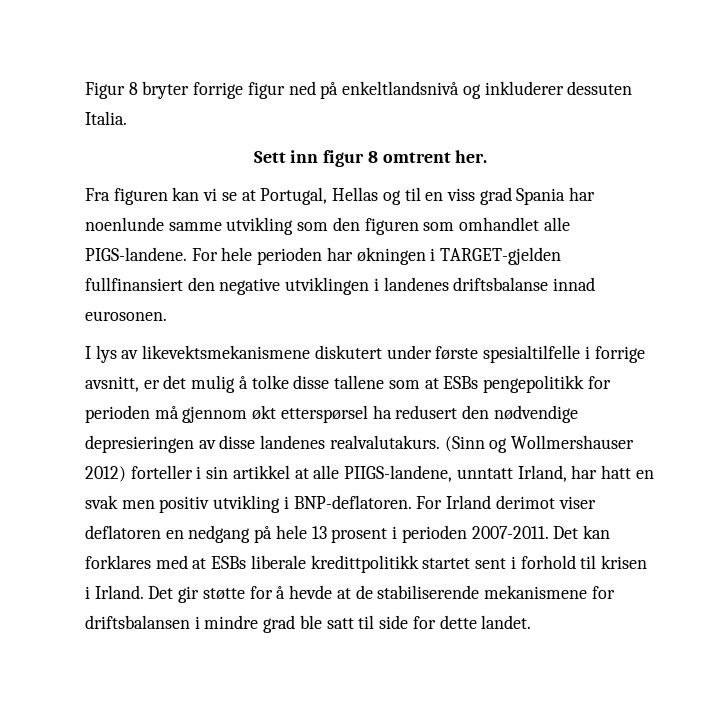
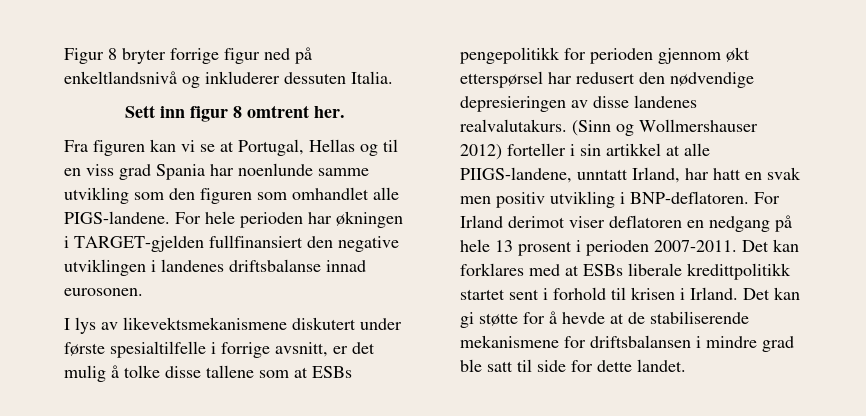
- I lys av likevektsmekanismene diskutert under første spesialtilfelle i forrige avsnitt, er det mulig å tolke disse tallene som at ESBs pengepolitikk for perioden må gjennom økt etterspørsel ha redusert den nødvendige depresieringen av disse landenes realvalutakurs.
+ I lys av likevektsmekanismene diskutert under første spesialtilfelle i forrige avsnitt, er det mulig å tolke disse tallene som at ESBs pengepolitikk for perioden gjennom økt etterspørsel har redusert den nødvendige depresieringen av disse landenes realvalutakurs.
- Det gir støtte for å hevde at de stabiliserende mekanismene for driftsbalansen i mindre grad ble satt til side for dette landet.
+ Det kan gi støtte for å hevde at de stabiliserende mekanismene for driftsbalansen i mindre grad ble satt til side for dette landet.

